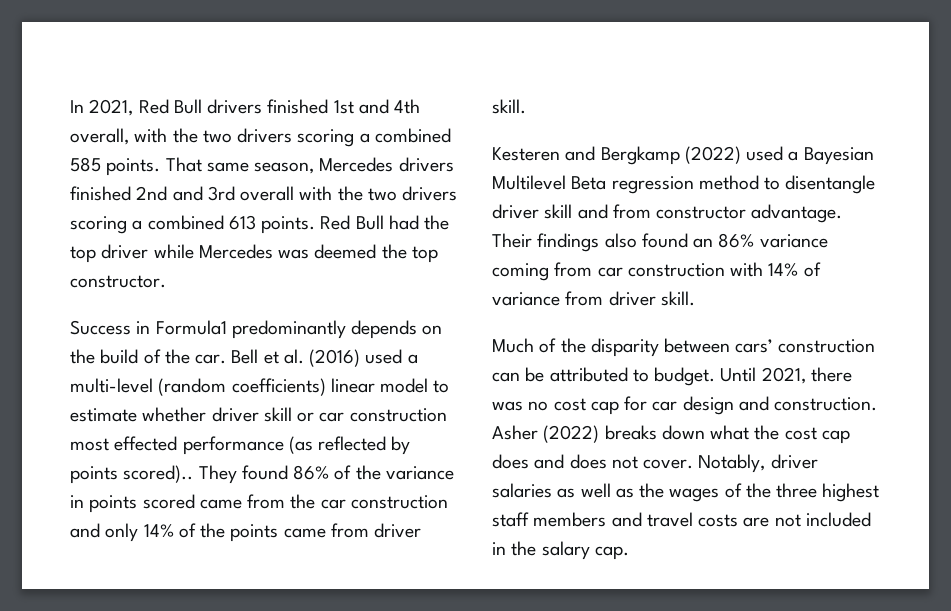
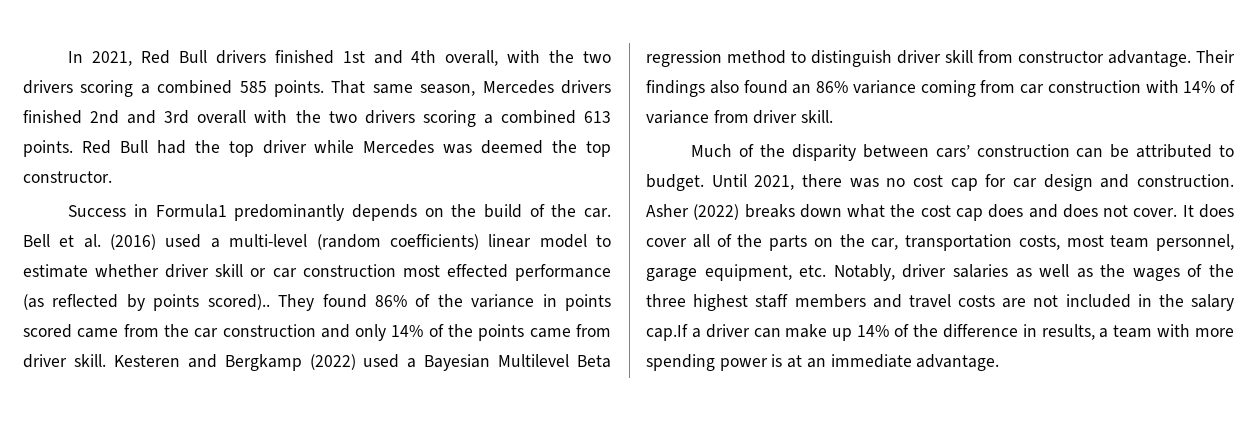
- They found 86% of the variance in points scored came from the car construction and only 14% of the points came from driver skill.
- Kesteren and Bergkamp (2022) used a Bayesian Multilevel Beta regression method to disentangle driver skill and from constructor advantage.
+ They found 86% of the variance in points scored came from the car construction and only 14% of the points came from driver skill. Kesteren and Bergkamp (2022) used a Bayesian Multilevel Beta regression method to distinguish driver skill from constructor advantage.
- Notably, driver salaries as well as the wages of the three highest staff members and travel costs are not included in the salary cap.
+ It does cover all of the parts on the car, transportation costs, most team personnel, garage equipment, etc. Notably, driver salaries as well as the wages of the three highest staff members and travel costs are not included in the salary cap.If a driver can make up 14% of the difference in results, a team with more spending power is at an immediate advantage.

